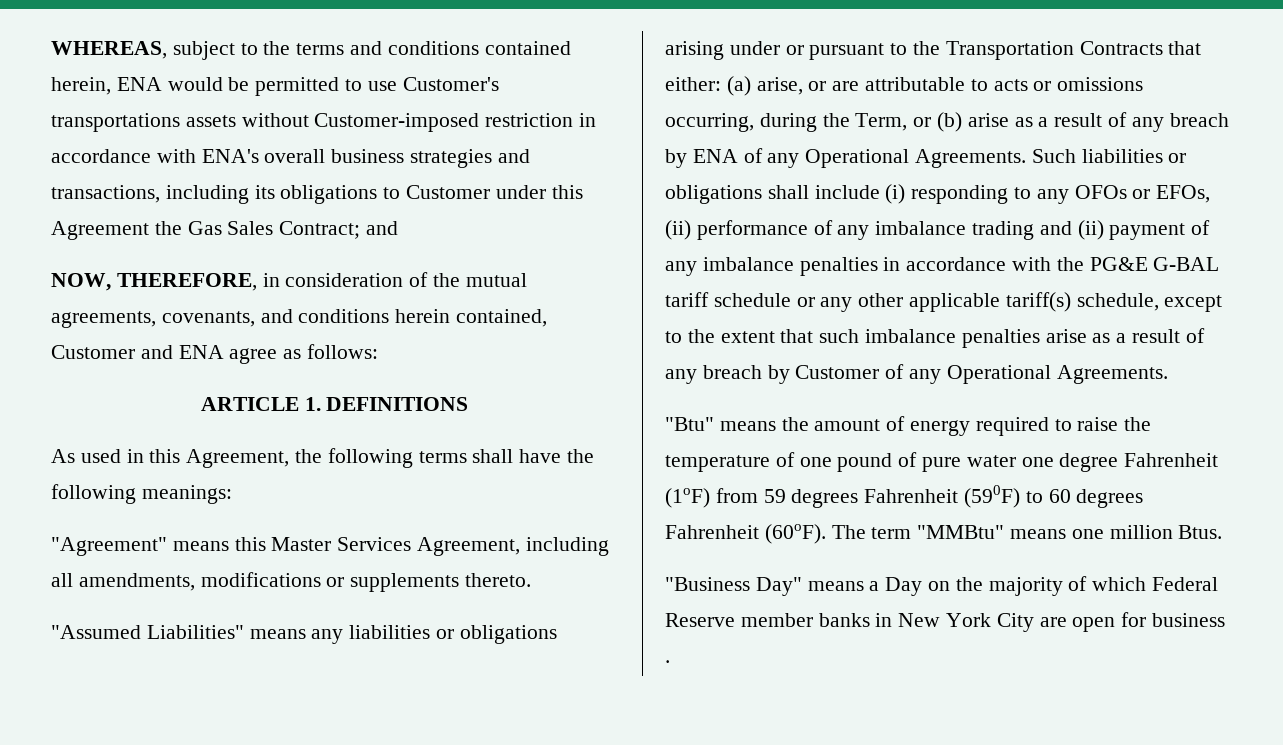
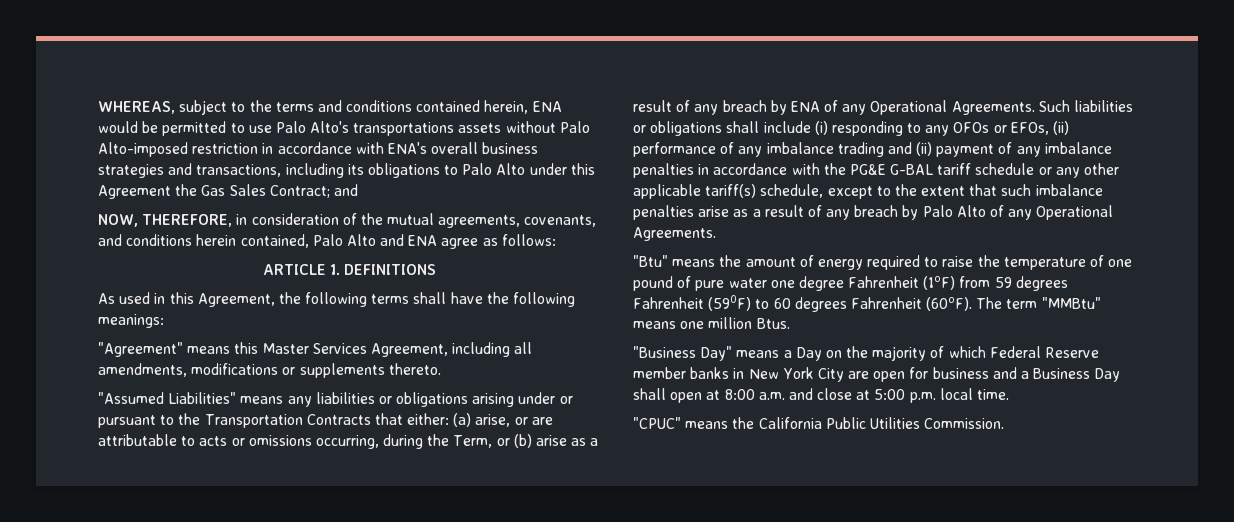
- WHEREAS, subject to the terms and conditions contained herein, ENA would be permitted to use Customer's transportations assets without Customer-imposed restriction in accordance with ENA's overall business strategies and transactions, including its obligations to Customer under this Agreement the Gas Sales Contract; and
+ WHEREAS, subject to the terms and conditions contained herein, ENA would be permitted to use Palo Alto's transportations assets without Palo Alto-imposed restriction in accordance with ENA's overall business strategies and transactions, including its obligations to Palo Alto under this Agreement the Gas Sales Contract; and
- NOW, THEREFORE, in consideration of the mutual agreements, covenants, and conditions herein contained, Customer and ENA agree as follows:
+ NOW, THEREFORE, in consideration of the mutual agreements, covenants, and conditions herein contained, Palo Alto and ENA agree as follows:
- Such liabilities or obligations shall include (i) responding to any OFOs or EFOs, (ii) performance of any imbalance trading and (ii) payment of any imbalance penalties in accordance with the PG&E G-BAL tariff schedule or any other applicable tariff(s) schedule, except to the extent that such imbalance penalties arise as a result of any breach by Customer of any Operational Agreements.
+ Such liabilities or obligations shall include (i) responding to any OFOs or EFOs, (ii) performance of any imbalance trading and (ii) payment of any imbalance penalties in accordance with the PG&E G-BAL tariff schedule or any other applicable tariff(s) schedule, except to the extent that such imbalance penalties arise as a result of any breach by Palo Alto of any Operational Agreements.
- "Business Day" means a Day on the majority of which Federal Reserve member banks in New York City are open for business .
+ "Business Day" means a Day on the majority of which Federal Reserve member banks in New York City are open for business and a Business Day shall open at 8:00 a.m. and close at 5:00 p.m. local time.
+ "CPUC" means the California Public Utilities Commission.

